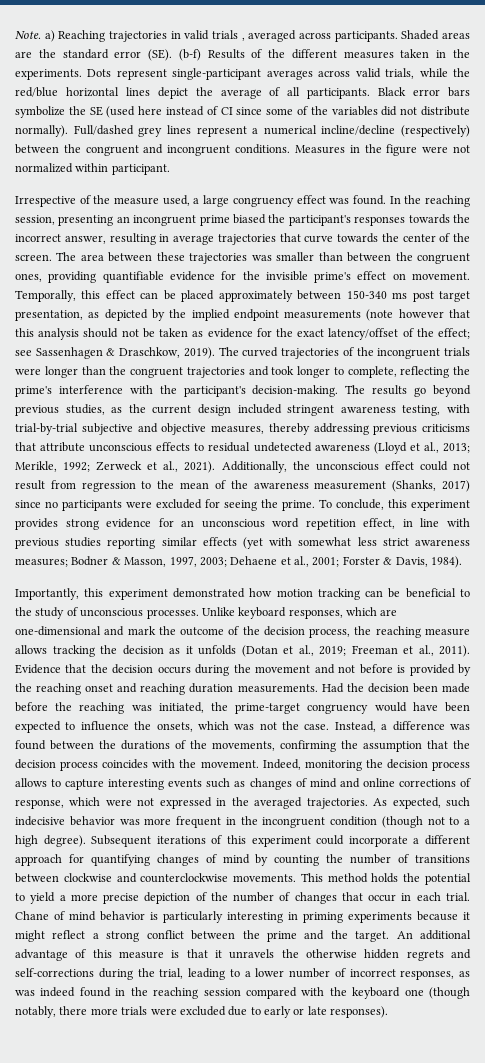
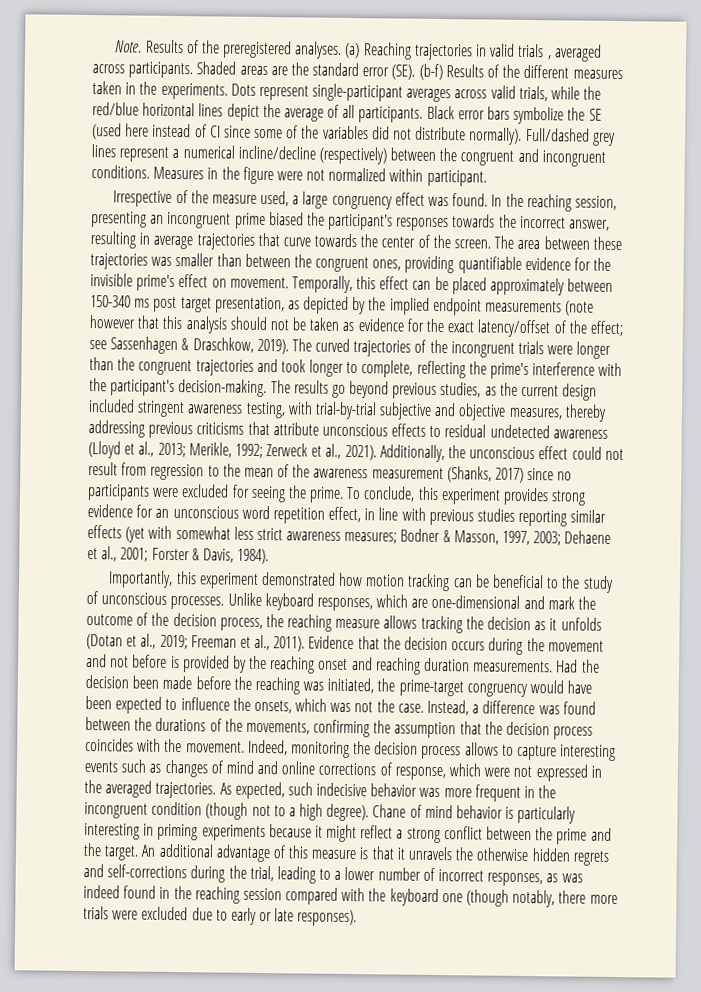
- Note. a) Reaching trajectories in valid trials , averaged across participants.
+ Note. Results of the preregistered analyses. (a) Reaching trajectories in valid trials , averaged across participants.
- Subsequent iterations of this experiment could incorporate a different approach for quantifying changes of mind by counting the number of transitions between clockwise and counterclockwise movements. This method holds the potential to yield a more precise depiction of the number of changes that occur in each trial.

